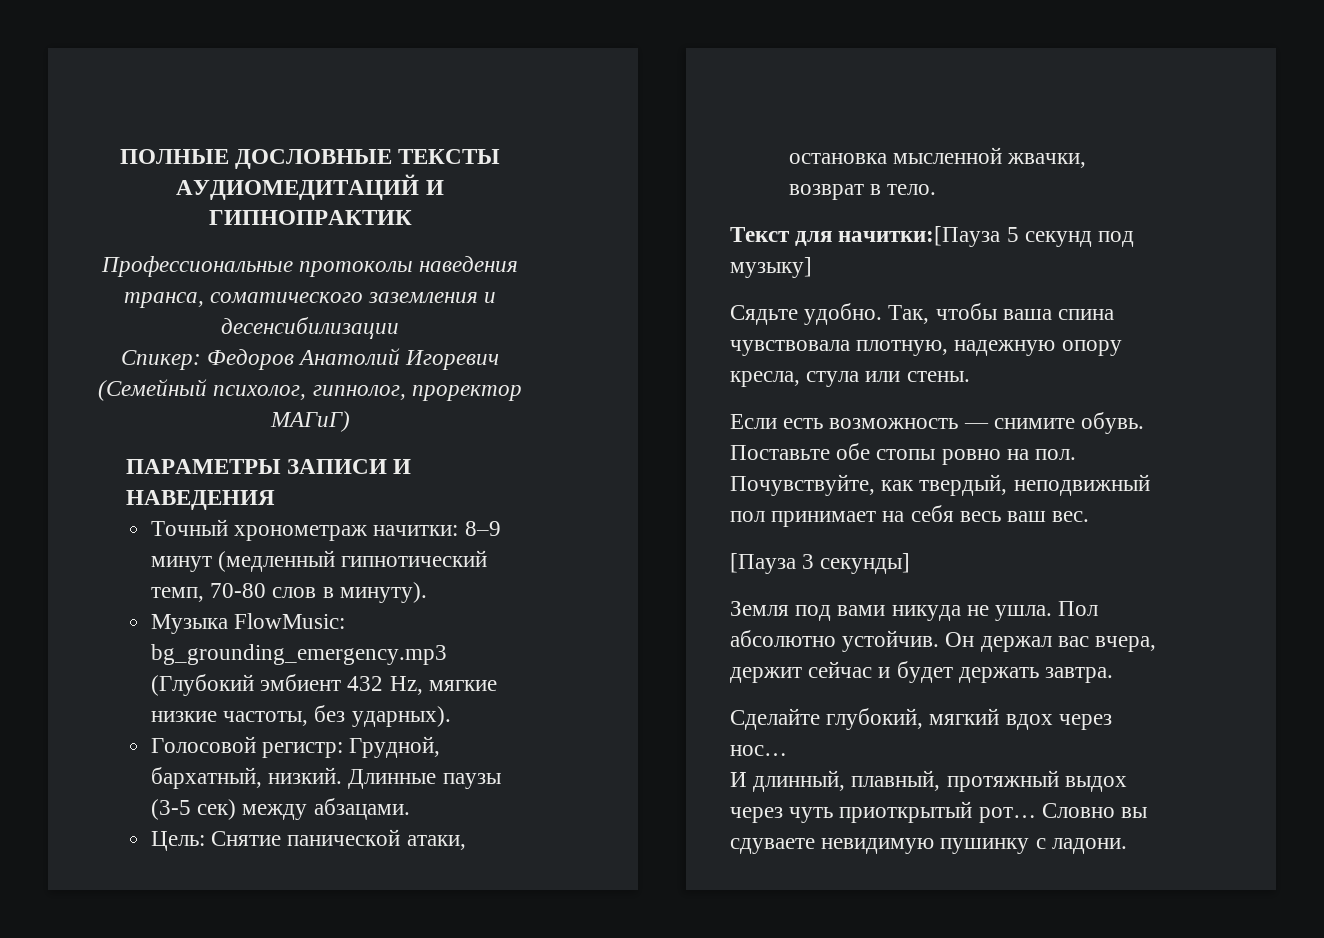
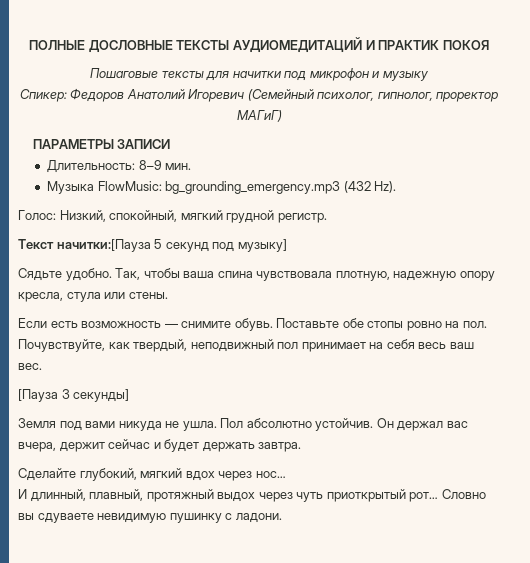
- ПОЛНЫЕ ДОСЛОВНЫЕ ТЕКСТЫ АУДИОМЕДИТАЦИЙ И ГИПНОПРАКТИК
- Профессиональные протоколы наведения транса, соматического заземления и десенсибилизации
+ ПОЛНЫЕ ДОСЛОВНЫЕ ТЕКСТЫ АУДИОМЕДИТАЦИЙ И ПРАКТИК ПОКОЯ
+ Пошаговые тексты для начитки под микрофон и музыку
- ПАРАМЕТРЫ ЗАПИСИ И НАВЕДЕНИЯ
- Точный хронометраж начитки: 8–9 минут (медленный гипнотический темп, 70-80 слов в минуту).
- Музыка FlowMusic: bg_grounding_emergency.mp3 (Глубокий эмбиент 432 Hz, мягкие низкие частоты, без ударных).
- Голосовой регистр: Грудной, бархатный, низкий. Длинные паузы (3-5 сек) между абзацами.
- Цель: Снятие панической атаки, остановка мысленной жвачки, возврат в тело.
+ ПАРАМЕТРЫ ЗАПИСИ
+ Длительность: 8–9 мин.
+ Музыка FlowMusic: bg_grounding_emergency.mp3 (432 Hz).
+ Голос: Низкий, спокойный, мягкий грудной регистр.
- Текст для начитки:[Пауза 5 секунд под музыку]
+ Текст начитки:[Пауза 5 секунд под музыку]

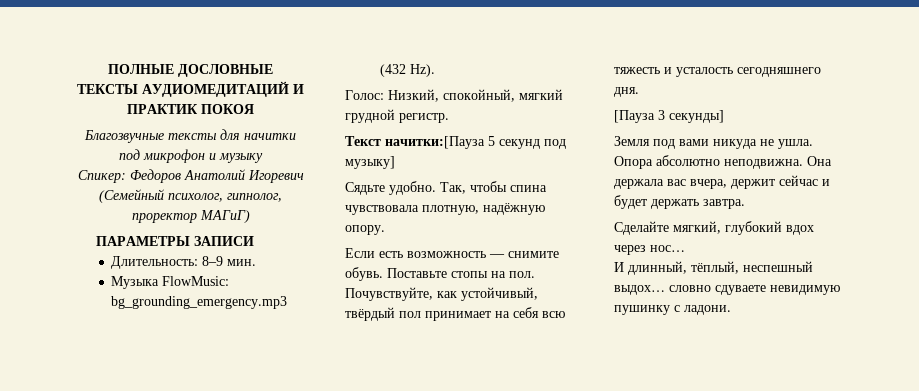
- Пошаговые тексты для начитки под микрофон и музыку
+ Благозвучные тексты для начитки под микрофон и музыку
- Так, чтобы ваша спина чувствовала плотную, надежную опору кресла, стула или стены.
+ Так, чтобы спина чувствовала плотную, надёжную опору.
- Поставьте обе стопы ровно на пол.
+ Поставьте стопы на пол.
- Почувствуйте, как твердый, неподвижный пол принимает на себя весь ваш вес.
+ Почувствуйте, как устойчивый, твёрдый пол принимает на себя всю тяжесть и усталость сегодняшнего дня.
- Пол абсолютно устойчив. Он держал вас вчера, держит сейчас и будет держать завтра.
+ Опора абсолютно неподвижна. Она держала вас вчера, держит сейчас и будет держать завтра.
- Сделайте глубокий, мягкий вдох через нос…
+ Сделайте мягкий, глубокий вдох через нос…
- И длинный, плавный, протяжный выдох через чуть приоткрытый рот… Словно вы сдуваете невидимую пушинку с ладони.
+ И длинный, тёплый, неспешный выдох… словно сдуваете невидимую пушинку с ладони.

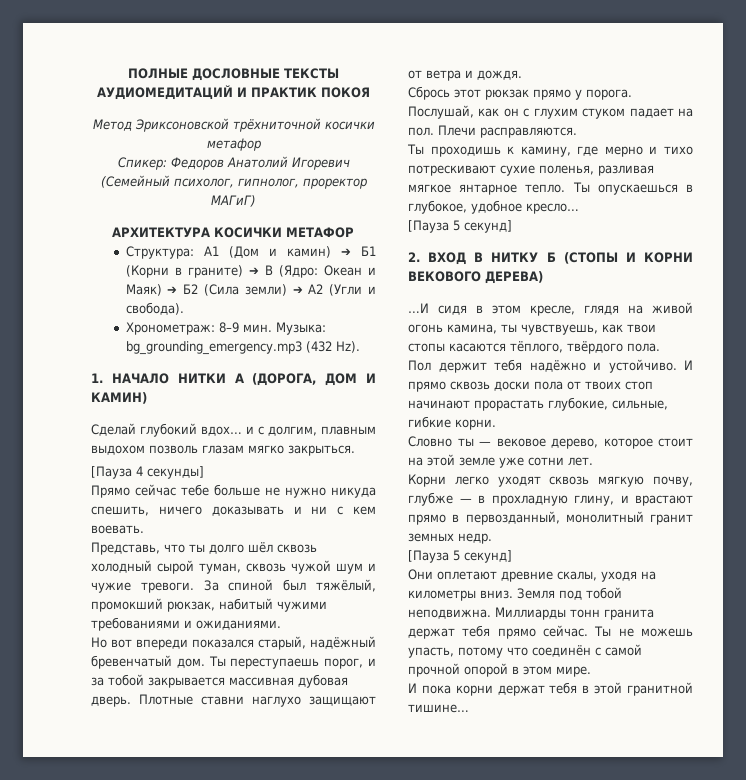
- Благозвучные тексты для начитки под микрофон и музыку
+ Метод Эриксоновской трёхниточной косички метафор
- ПАРАМЕТРЫ ЗАПИСИ
- Длительность: 8–9 мин.
- Музыка FlowMusic: bg_grounding_emergency.mp3 (432 Hz).
+ АРХИТЕКТУРА КОСИЧКИ МЕТАФОР
+ Структура: А1 (Дом и камин) ➔ Б1 (Корни в граните) ➔ В (Ядро: Океан и Маяк) ➔ Б2 (Сила земли) ➔ А2 (Угли и свобода).
+ Хронометраж: 8–9 мин. Музыка: bg_grounding_emergency.mp3 (432 Hz).
- Голос: Низкий, спокойный, мягкий грудной регистр.
- Текст начитки:[Пауза 5 секунд под музыку]
- Сядьте удобно. Так, чтобы спина чувствовала плотную, надёжную опору.
- Если есть возможность — снимите обувь. Поставьте стопы на пол. Почувствуйте, как устойчивый, твёрдый пол принимает на себя всю тяжесть и усталость сегодняшнего дня.
- [Пауза 3 секунды]
- Земля под вами никуда не ушла. Опора абсолютно неподвижна. Она держала вас вчера, держит сейчас и будет держать завтра.
- Сделайте мягкий, глубокий вдох через нос…
- И длинный, тёплый, неспешный выдох… словно сдуваете невидимую пушинку с ладони.
+ 1. НАЧАЛО НИТКИ А (ДОРОГА, ДОМ И КАМИН)
+ Сделай глубокий вдох… и с долгим, плавным выдохом позволь глазам мягко закрыться.
+ [Пауза 4 секунды]
+ Прямо сейчас тебе больше не нужно никуда спешить, ничего доказывать и ни с кем воевать.
+ Представь, что ты долго шёл сквозь холодный сырой туман, сквозь чужой шум и чужие тревоги. За спиной был тяжёлый, промокший рюкзак, набитый чужими требованиями и ожиданиями.
+ Но вот впереди показался старый, надёжный бревенчатый дом. Ты переступаешь порог, и за тобой закрывается массивная дубовая дверь. Плотные ставни наглухо защищают от ветра и дождя.
+ Сбрось этот рюкзак прямо у порога. Послушай, как он с глухим стуком падает на пол. Плечи расправляются.
+ Ты проходишь к камину, где мерно и тихо потрескивают сухие поленья, разливая мягкое янтарное тепло. Ты опускаешься в глубокое, удобное кресло…
+ [Пауза 5 секунд]
+ 2. ВХОД В НИТКУ Б (СТОПЫ И КОРНИ ВЕКОВОГО ДЕРЕВА)
+ …И сидя в этом кресле, глядя на живой огонь камина, ты чувствуешь, как твои стопы касаются тёплого, твёрдого пола.
+ Пол держит тебя надёжно и устойчиво. И прямо сквозь доски пола от твоих стоп начинают прорастать глубокие, сильные, гибкие корни.
+ Словно ты — вековое дерево, которое стоит на этой земле уже сотни лет.
+ Корни легко уходят сквозь мягкую почву, глубже — в прохладную глину, и врастают прямо в первозданный, монолитный гранит земных недр.
+ [Пауза 5 секунд]
+ Они оплетают древние скалы, уходя на километры вниз. Земля под тобой неподвижна. Миллиарды тонн гранита держат тебя прямо сейчас. Ты не можешь упасть, потому что соединён с самой прочной опорой в этом мире.
+ И пока корни держат тебя в этой гранитной тишине…

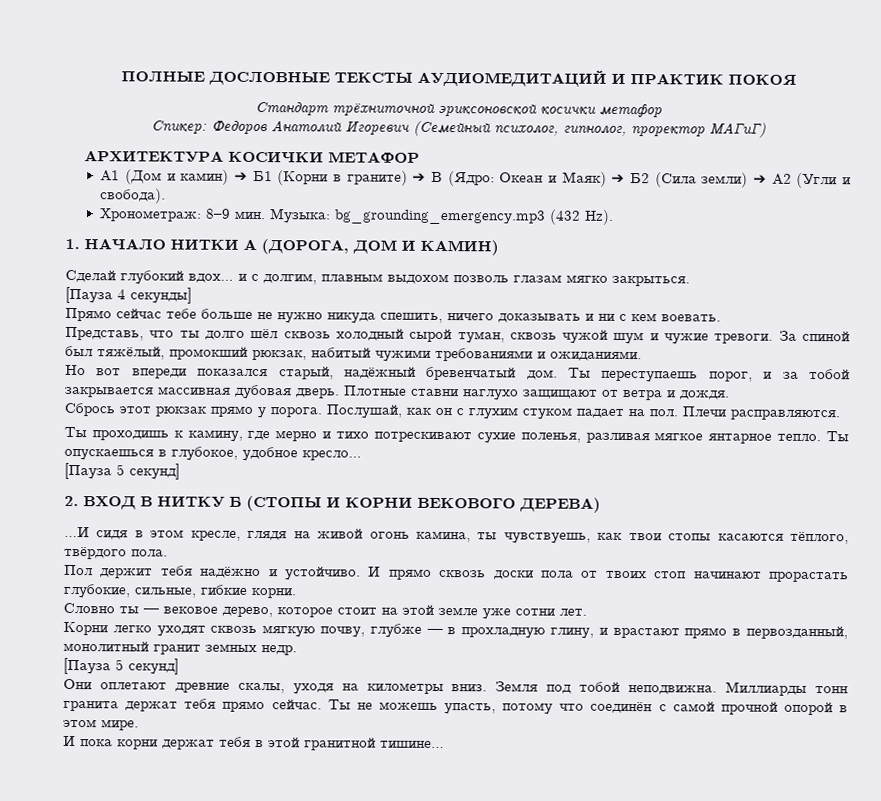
- Метод Эриксоновской трёхниточной косички метафор
+ Стандарт трёхниточной эриксоновской косички метафор
- Структура: А1 (Дом и камин) ➔ Б1 (Корни в граните) ➔ В (Ядро: Океан и Маяк) ➔ Б2 (Сила земли) ➔ А2 (Угли и свобода).
+ А1 (Дом и камин) ➔ Б1 (Корни в граните) ➔ В (Ядро: Океан и Маяк) ➔ Б2 (Сила земли) ➔ А2 (Угли и свобода).

